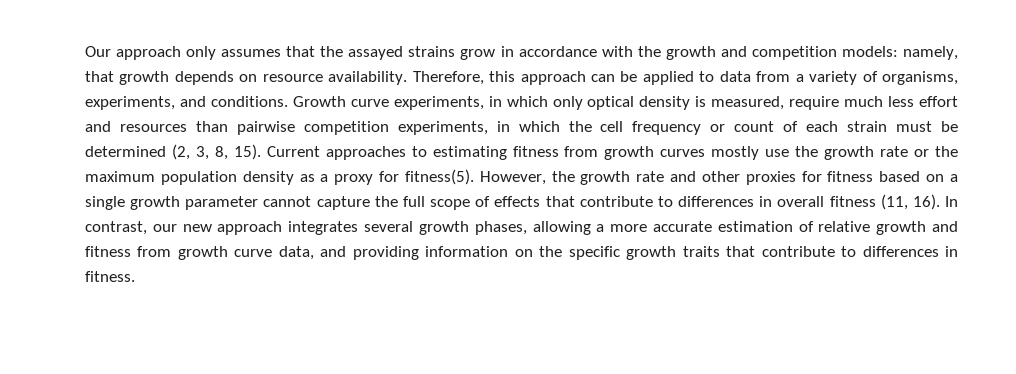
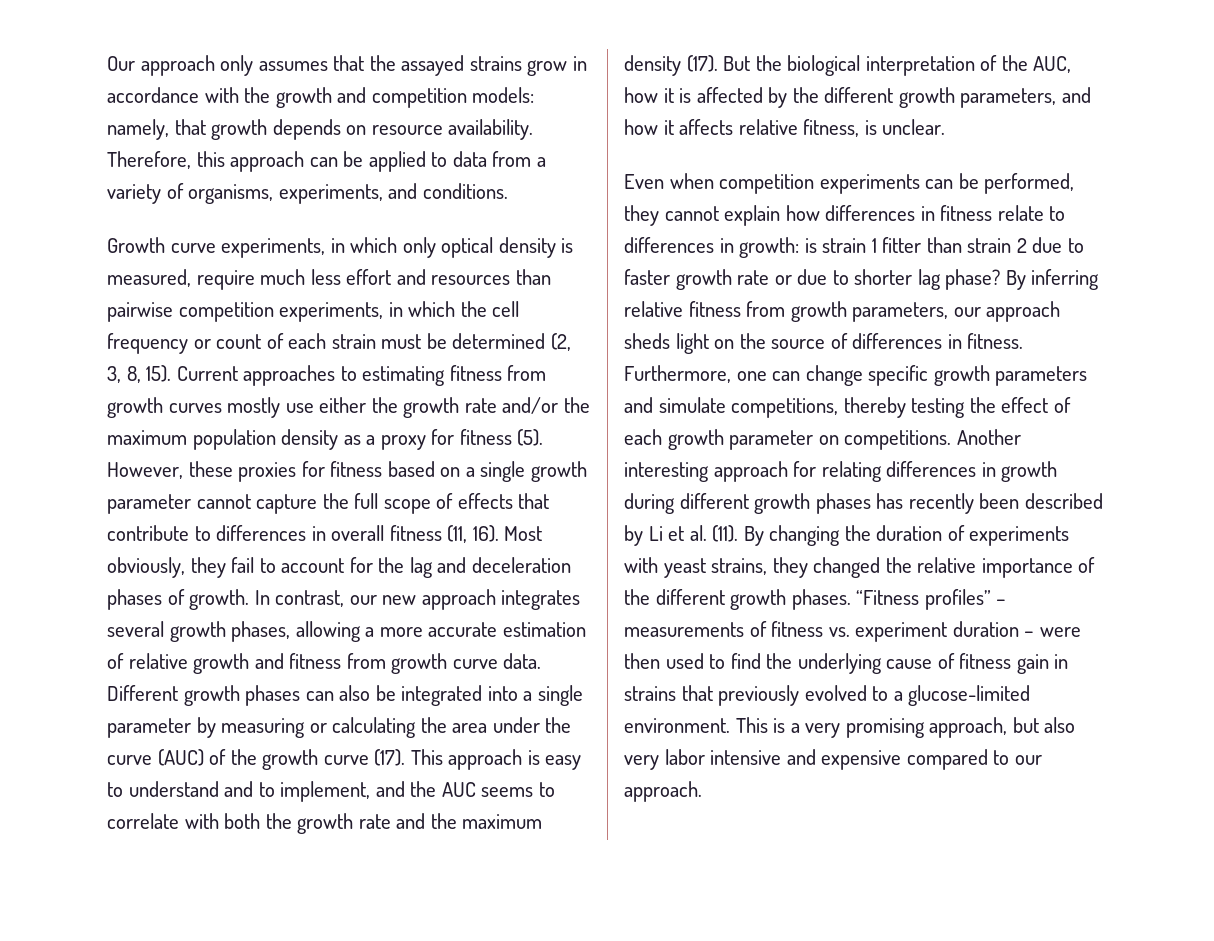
- Therefore, this approach can be applied to data from a variety of organisms, experiments, and conditions. Growth curve experiments, in which only optical density is measured, require much less effort and resources than pairwise competition experiments, in which the cell frequency or count of each strain must be determined (2, 3, 8, 15).
+ Therefore, this approach can be applied to data from a variety of organisms, experiments, and conditions.
+ Growth curve experiments, in which only optical density is measured, require much less effort and resources than pairwise competition experiments, in which the cell frequency or count of each strain must be determined (2, 3, 8, 15).
- Current approaches to estimating fitness from growth curves mostly use the growth rate or the maximum population density as a proxy for fitness(5). However, the growth rate and other proxies for fitness based on a single growth parameter cannot capture the full scope of effects that contribute to differences in overall fitness (11, 16).
+ Current approaches to estimating fitness from growth curves mostly use either the growth rate and/or the maximum population density as a proxy for fitness (5). However, these proxies for fitness based on a single growth parameter cannot capture the full scope of effects that contribute to differences in overall fitness (11, 16).
+ Most obviously, they fail to account for the lag and deceleration phases of growth.
- In contrast, our new approach integrates several growth phases, allowing a more accurate estimation of relative growth and fitness from growth curve data, and providing information on the specific growth traits that contribute to differences in fitness.
+ In contrast, our new approach integrates several growth phases, allowing a more accurate estimation of relative growth and fitness from growth curve data. Different growth phases can also be integrated into a single parameter by measuring or calculating the area under the curve (AUC) of the growth curve (17). This approach is easy to understand and to implement, and the AUC seems to correlate with both the growth rate and the maximum density (17). But the biological interpretation of the AUC, how it is affected by the different growth parameters, and how it affects relative fitness, is unclear.
+ Even when competition experiments can be performed, they cannot explain how differences in fitness relate to differences in growth: is strain 1 fitter than strain 2 due to faster growth rate or due to shorter lag phase? By inferring relative fitness from growth parameters, our approach sheds light on the source of differences in fitness. Furthermore, one can change specific growth parameters and simulate competitions, thereby testing the effect of each growth parameter on competitions. Another interesting approach for relating differences in growth during different growth phases has recently been described by Li et al. (11). By changing the duration of experiments with yeast strains, they changed the relative importance of the different growth phases. “Fitness profiles” – measurements of fitness vs. experiment duration – were then used to find the underlying cause of fitness gain in strains that previously evolved to a glucose-limited environment. This is a very promising approach, but also very labor intensive and expensive compared to our approach.

